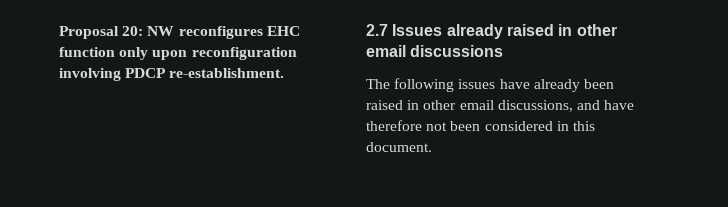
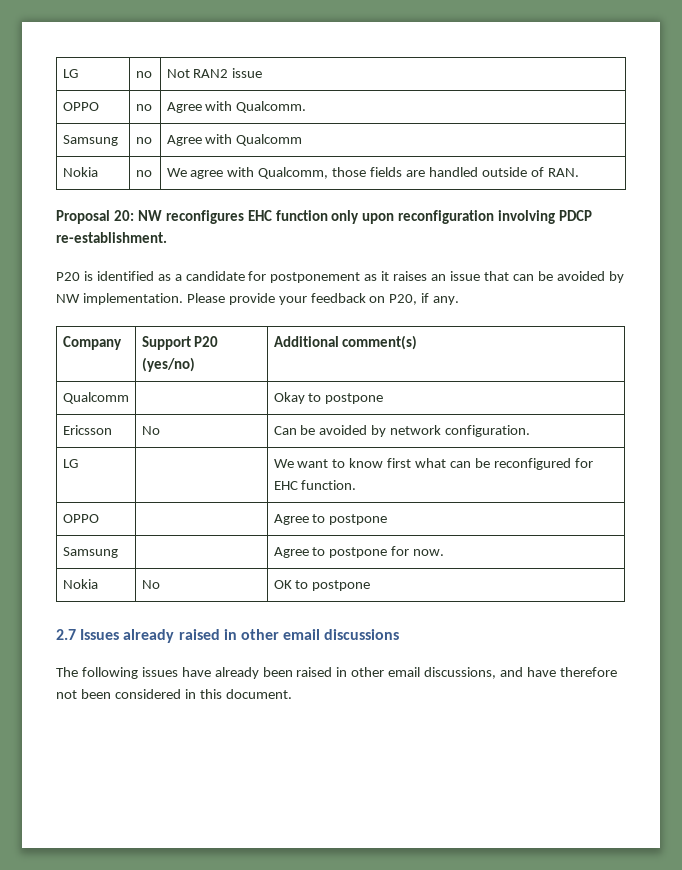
+ LG | no | Not RAN2 issue
+ OPPO | no | Agree with Qualcomm.
+ Samsung | no | Agree with Qualcomm
+ Nokia | no | We agree with Qualcomm, those fields are handled outside of RAN.
+ P20 is identified as a candidate for postponement as it raises an issue that can be avoided by NW implementation. Please provide your feedback on P20, if any.
+ Company | Support P20 (yes/no) | Additional comment(s)
+ Qualcomm | | Okay to postpone
+ Ericsson | No | Can be avoided by network configuration.
+ LG | | We want to know first what can be reconfigured for EHC function.
+ OPPO | | Agree to postpone
+ Samsung | | Agree to postpone for now.
+ Nokia | No | OK to postpone

